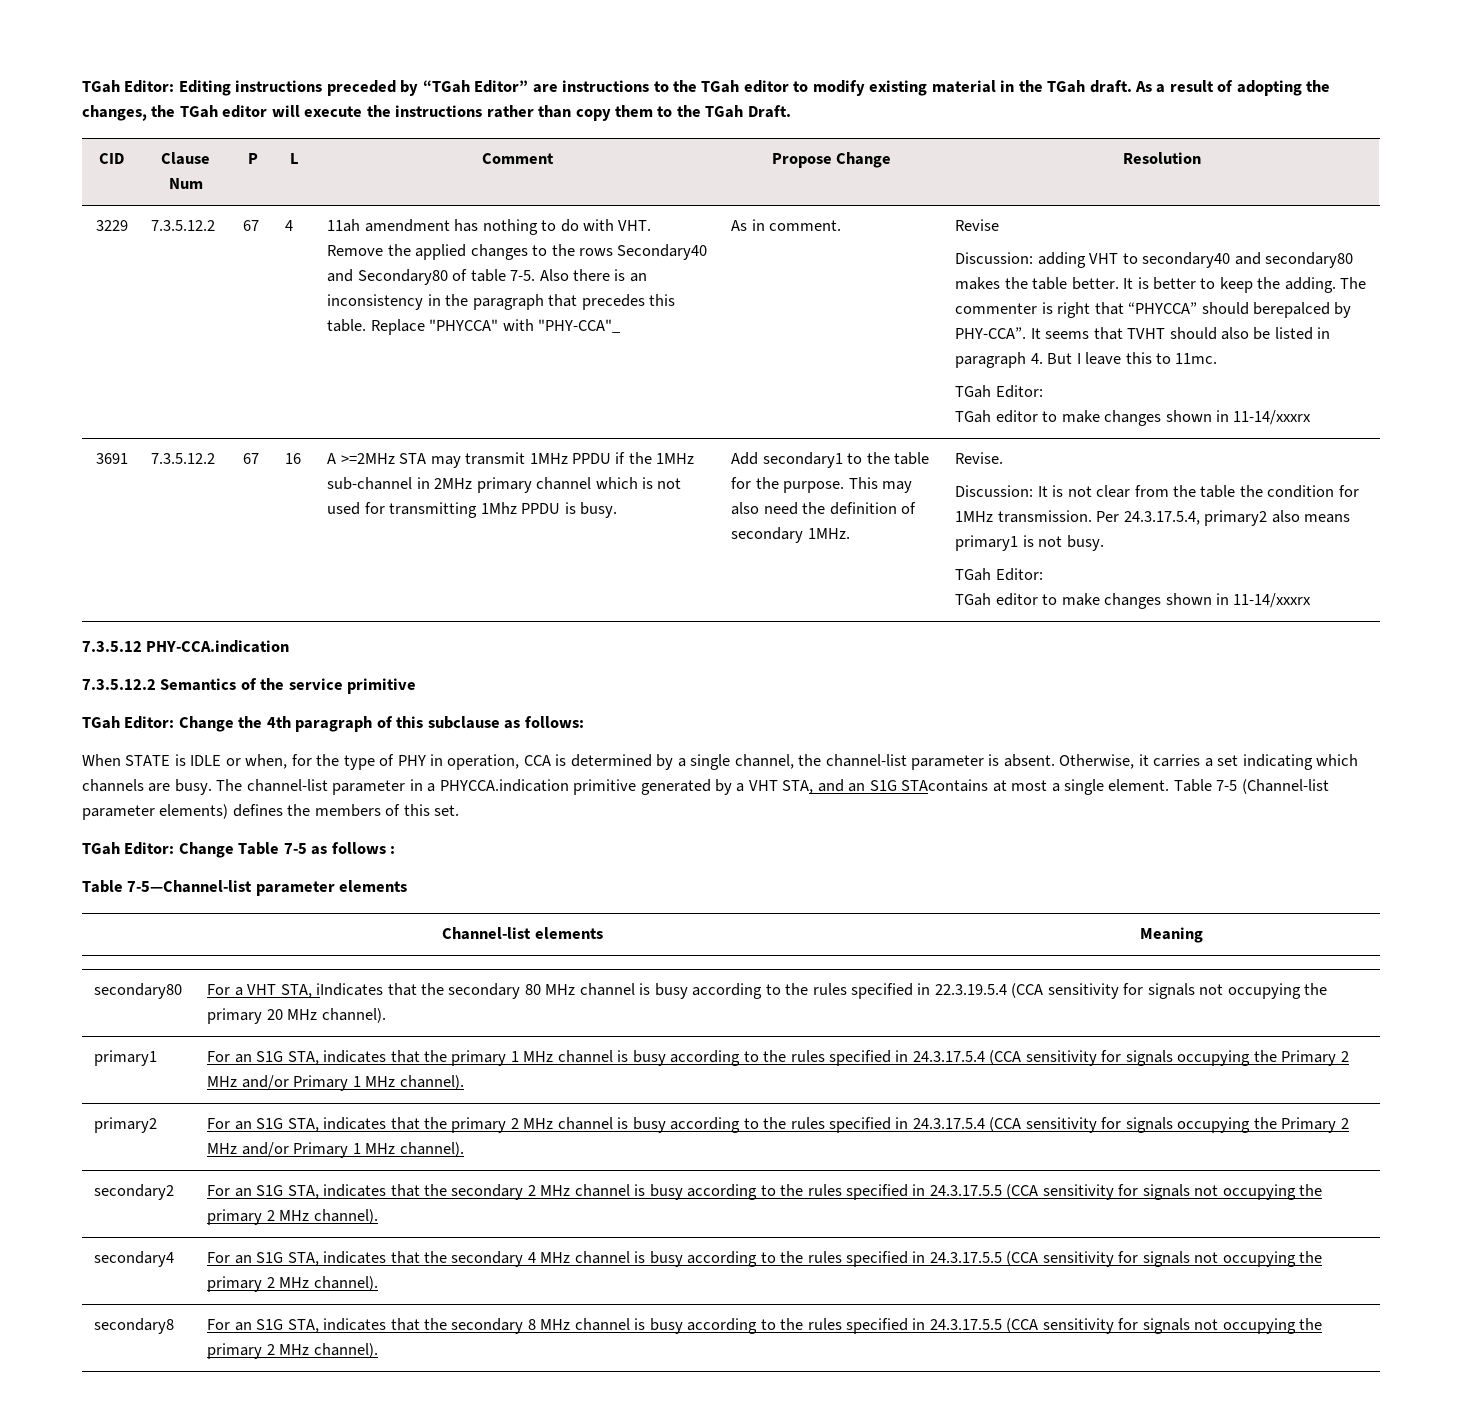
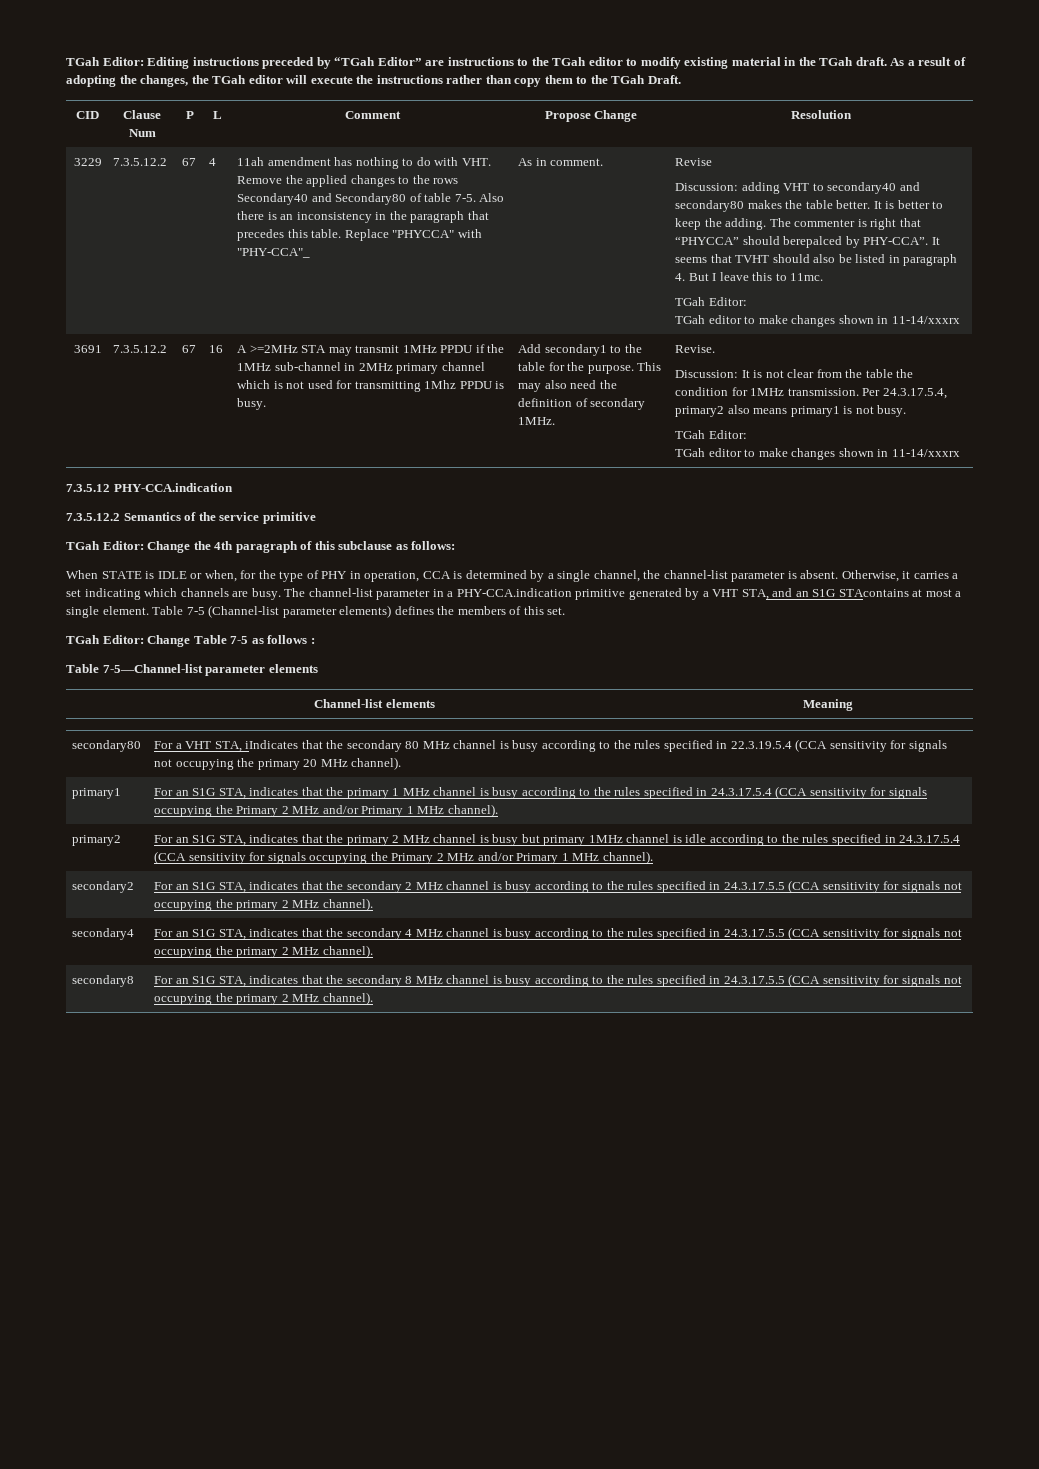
- The channel-list parameter in a PHYCCA.indication primitive generated by a VHT STA, and an S1G STAcontains at most a single element.
+ The channel-list parameter in a PHY-CCA.indication primitive generated by a VHT STA, and an S1G STAcontains at most a single element.
- For an S1G STA, indicates that the primary 2 MHz channel is busy according to the rules specified in 24.3.17.5.4 (CCA sensitivity for signals occupying the Primary 2 MHz and/or Primary 1 MHz channel).
+ For an S1G STA, indicates that the primary 2 MHz channel is busy but primary 1MHz channel is idle according to the rules specified in 24.3.17.5.4 (CCA sensitivity for signals occupying the Primary 2 MHz and/or Primary 1 MHz channel).

